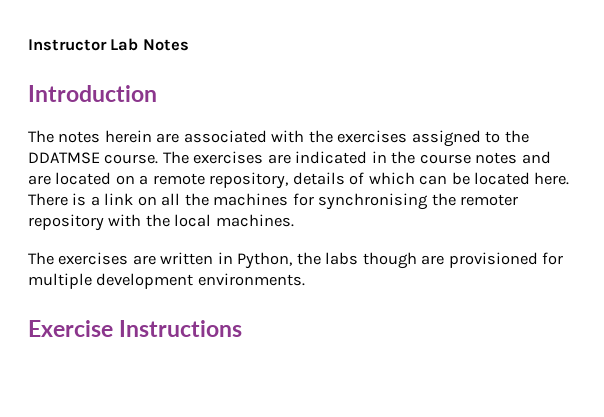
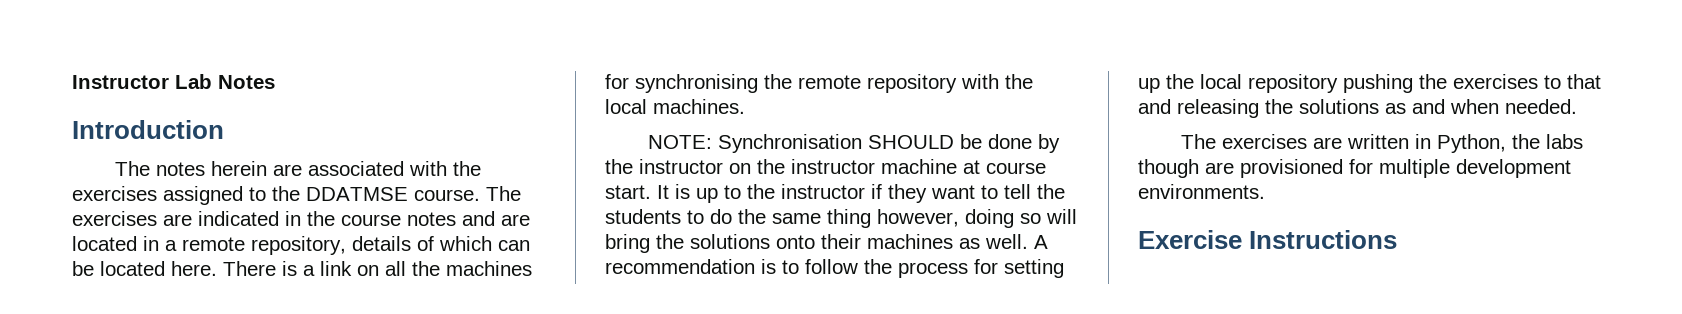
- The exercises are indicated in the course notes and are located on a remote repository, details of which can be located here.
+ The exercises are indicated in the course notes and are located in a remote repository, details of which can be located here.
- There is a link on all the machines for synchronising the remoter repository with the local machines.
+ There is a link on all the machines for synchronising the remote repository with the local machines.
+ NOTE: Synchronisation SHOULD be done by the instructor on the instructor machine at course start. It is up to the instructor if they want to tell the students to do the same thing however, doing so will bring the solutions onto their machines as well. A recommendation is to follow the process for setting up the local repository pushing the exercises to that and releasing the solutions as and when needed.

